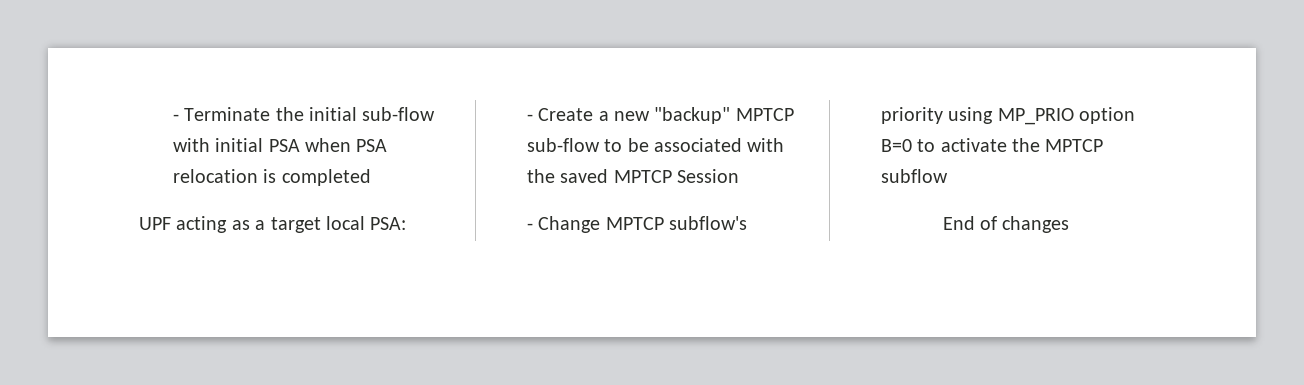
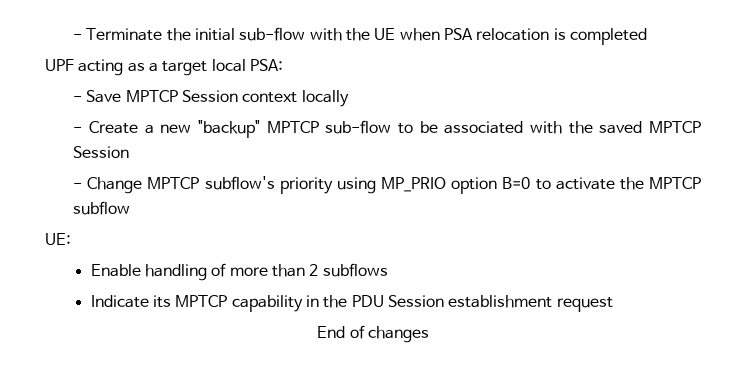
- - Terminate the initial sub-flow with initial PSA when PSA relocation is completed
+ - Terminate the initial sub-flow with the UE when PSA relocation is completed
+ - Save MPTCP Session context locally
+ UE:
+ Enable handling of more than 2 subflows
+ Indicate its MPTCP capability in the PDU Session establishment request

